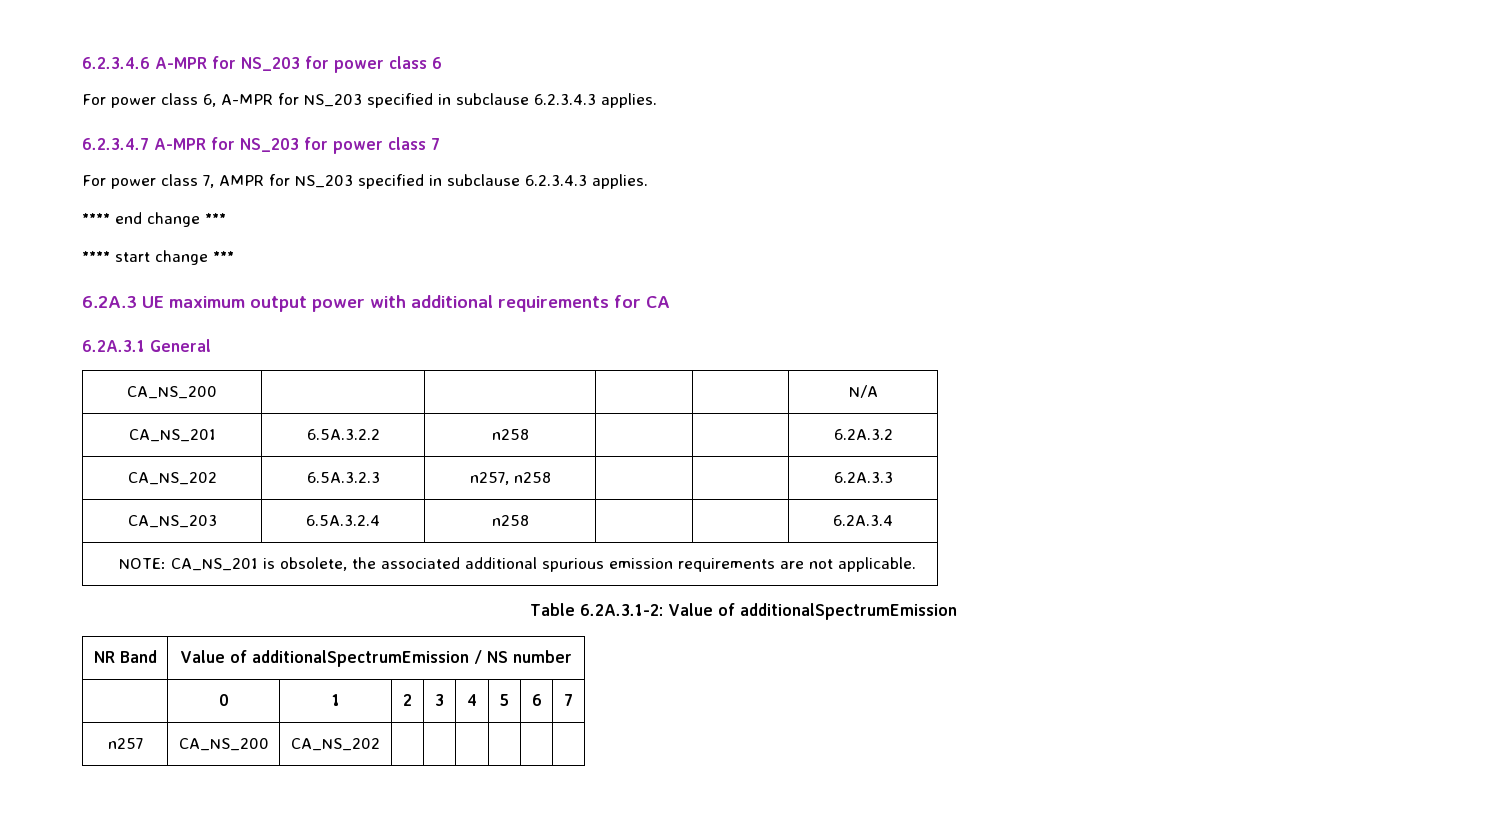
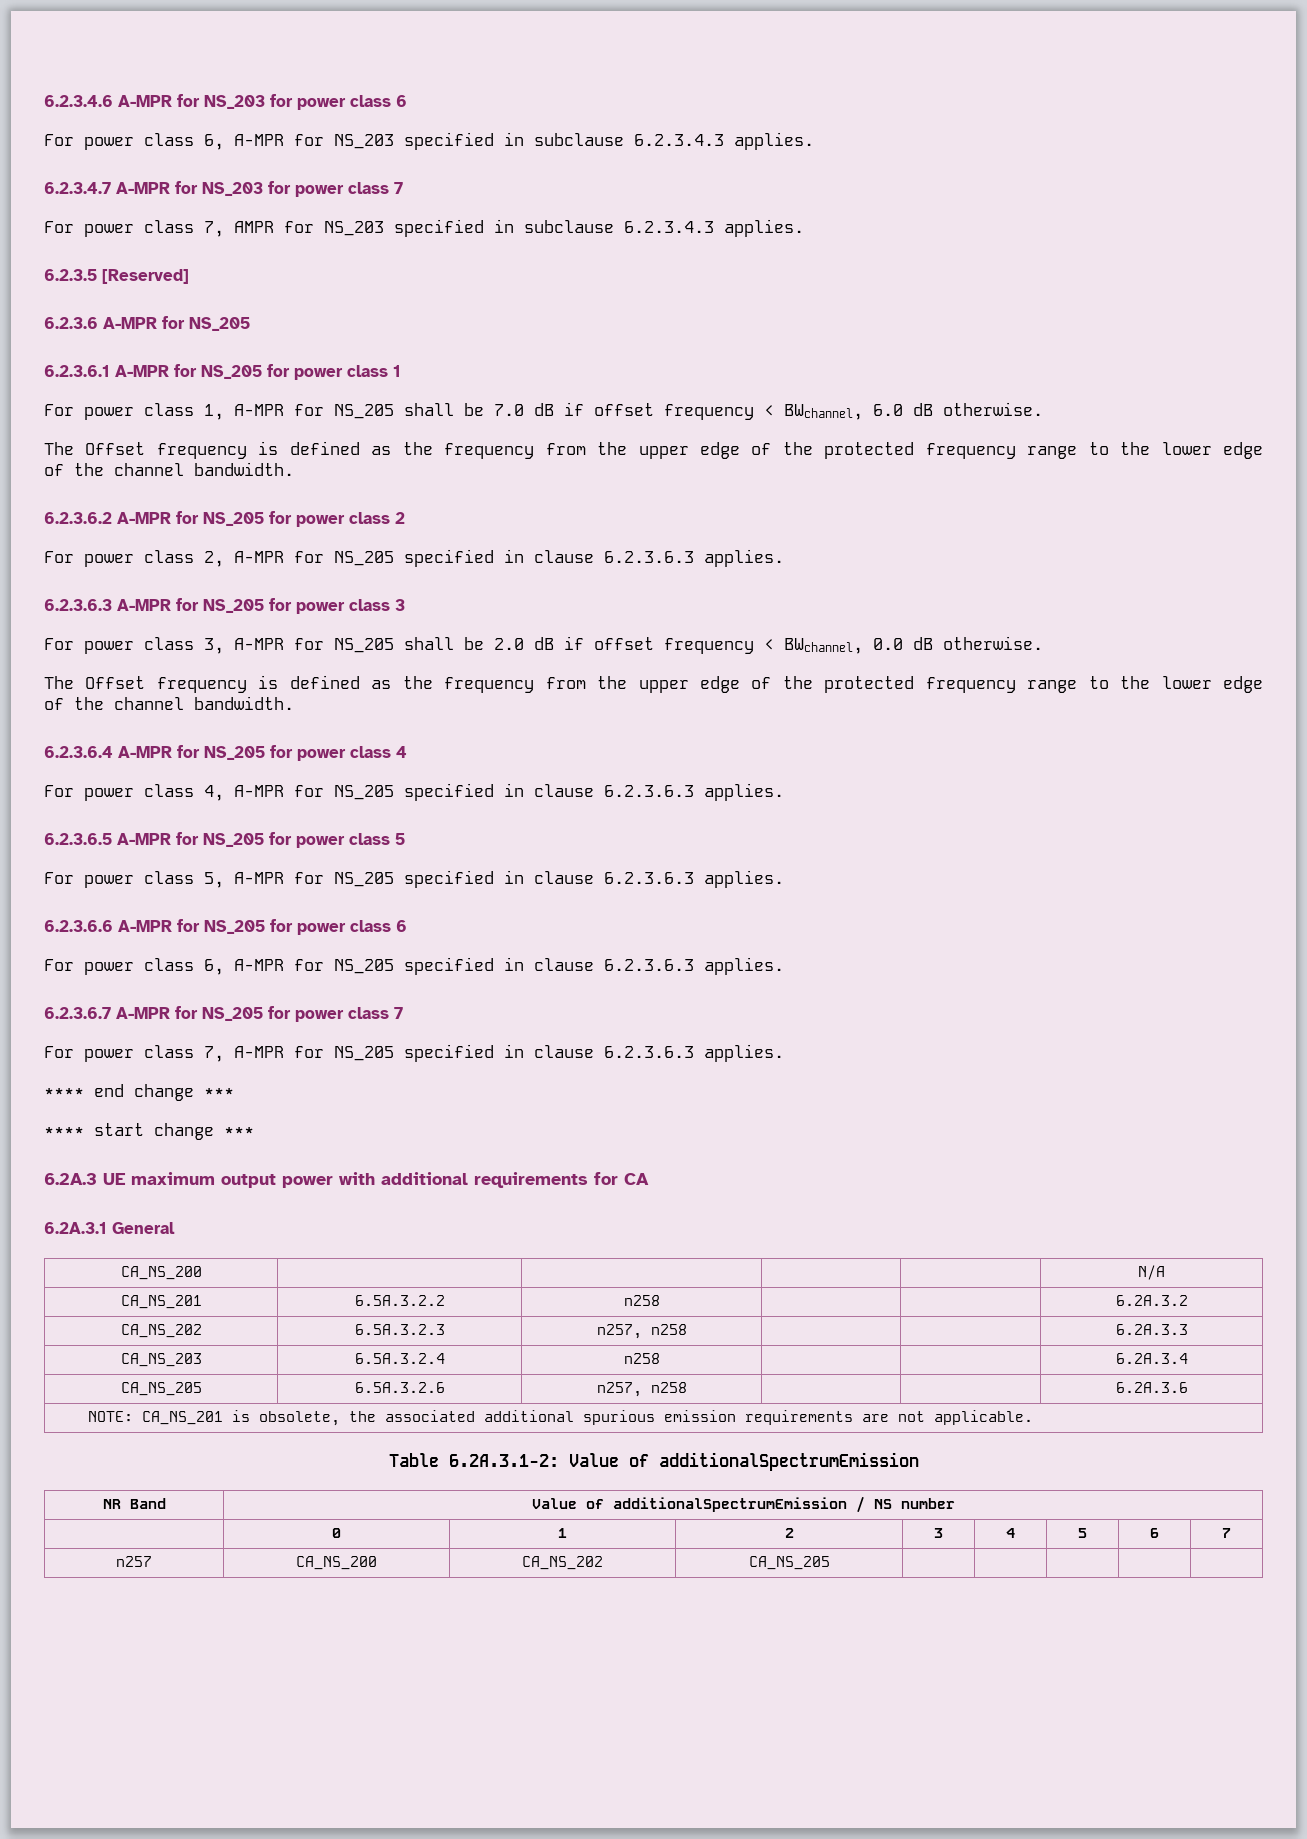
+ 6.2.3.5 [Reserved]
+ 6.2.3.6 A-MPR for NS_205
+ 6.2.3.6.1 A-MPR for NS_205 for power class 1
+ For power class 1, A-MPR for NS_205 shall be 7.0 dB if offset frequency < BWchannel, 6.0 dB otherwise.
+ The Offset frequency is defined as the frequency from the upper edge of the protected frequency range to the lower edge of the channel bandwidth.
+ 6.2.3.6.2 A-MPR for NS_205 for power class 2
+ For power class 2, A-MPR for NS_205 specified in clause 6.2.3.6.3 applies.
+ 6.2.3.6.3 A-MPR for NS_205 for power class 3
+ For power class 3, A-MPR for NS_205 shall be 2.0 dB if offset frequency < BWchannel, 0.0 dB otherwise.
+ The Offset frequency is defined as the frequency from the upper edge of the protected frequency range to the lower edge of the channel bandwidth.
+ 6.2.3.6.4 A-MPR for NS_205 for power class 4
+ For power class 4, A-MPR for NS_205 specified in clause 6.2.3.6.3 applies.
+ 6.2.3.6.5 A-MPR for NS_205 for power class 5
+ For power class 5, A-MPR for NS_205 specified in clause 6.2.3.6.3 applies.
+ 6.2.3.6.6 A-MPR for NS_205 for power class 6
+ For power class 6, A-MPR for NS_205 specified in clause 6.2.3.6.3 applies.
+ 6.2.3.6.7 A-MPR for NS_205 for power class 7
+ For power class 7, A-MPR for NS_205 specified in clause 6.2.3.6.3 applies.
+ CA_NS_205 | 6.5A.3.2.6 | n257, n258 | | | 6.2A.3.6
- n257 | CA_NS_200 | CA_NS_202 | | | | | |
+ n257 | CA_NS_200 | CA_NS_202 | CA_NS_205 | | | | |

